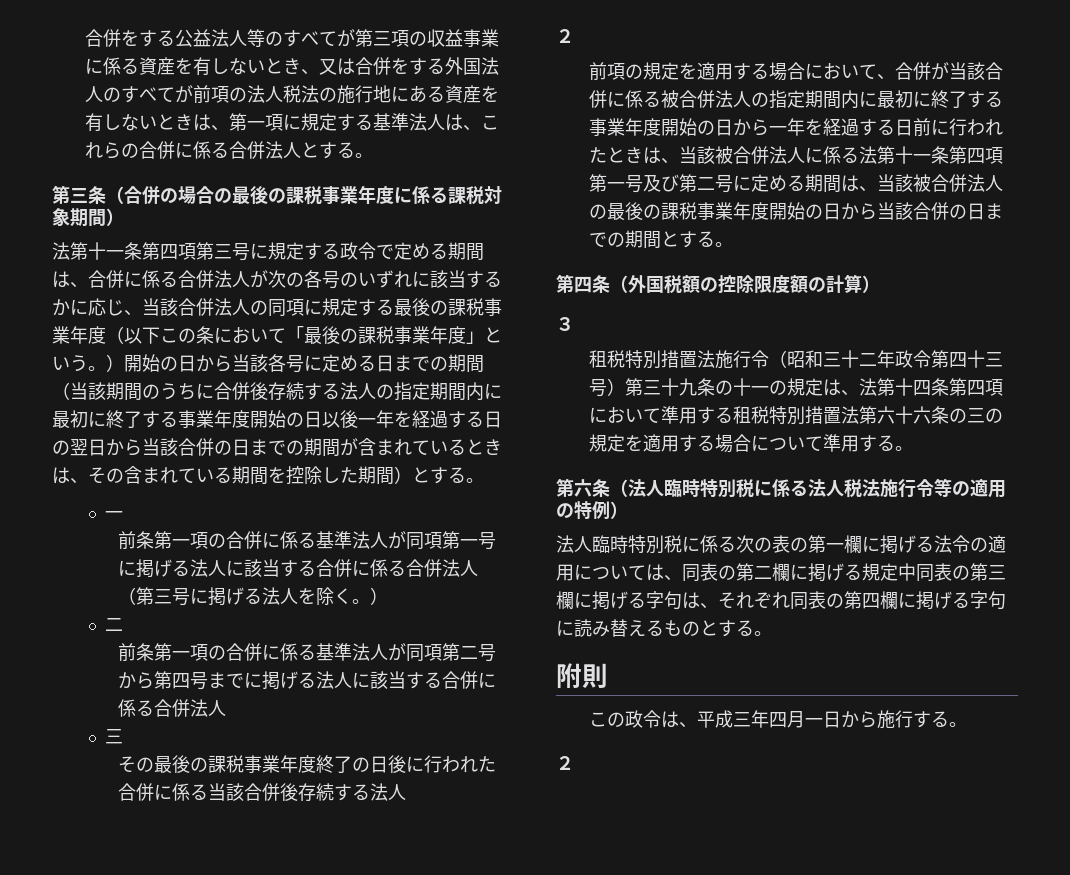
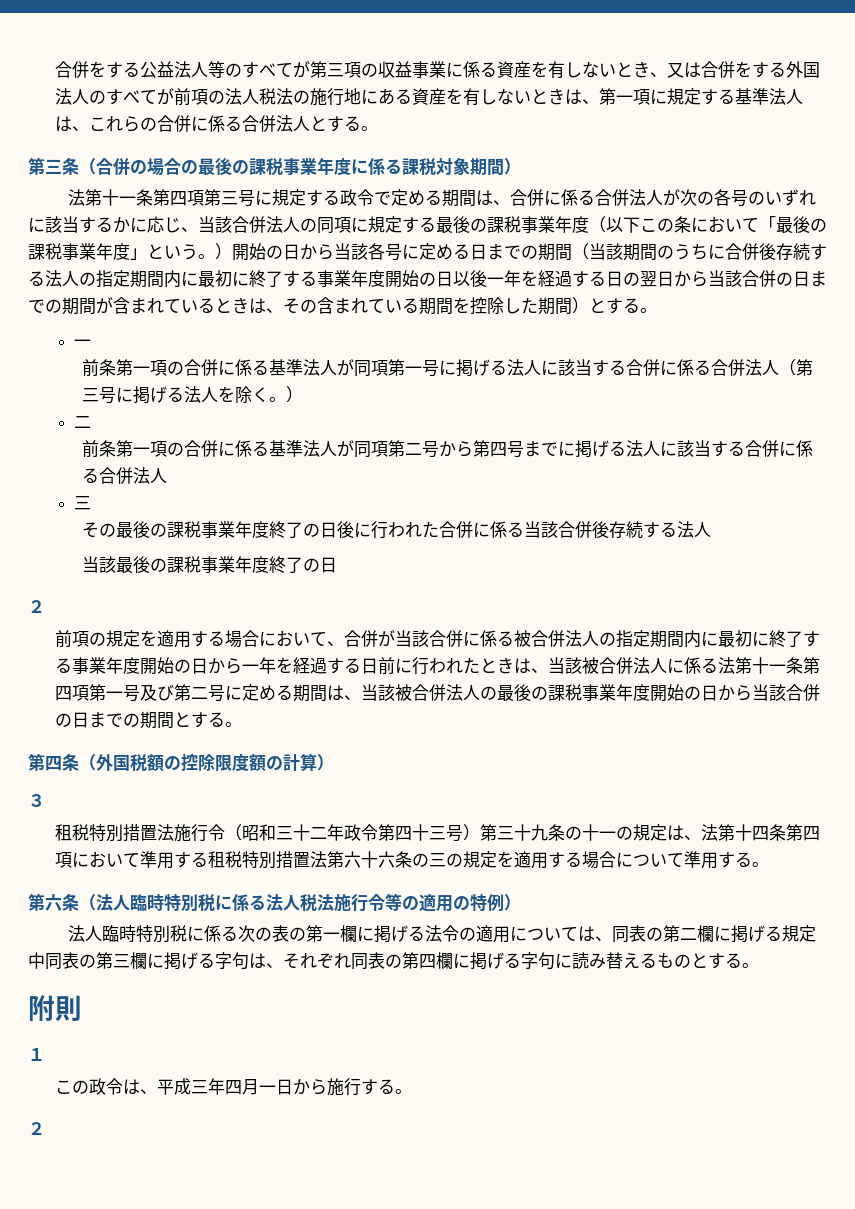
+ 当該最後の課税事業年度終了の日
+ １

